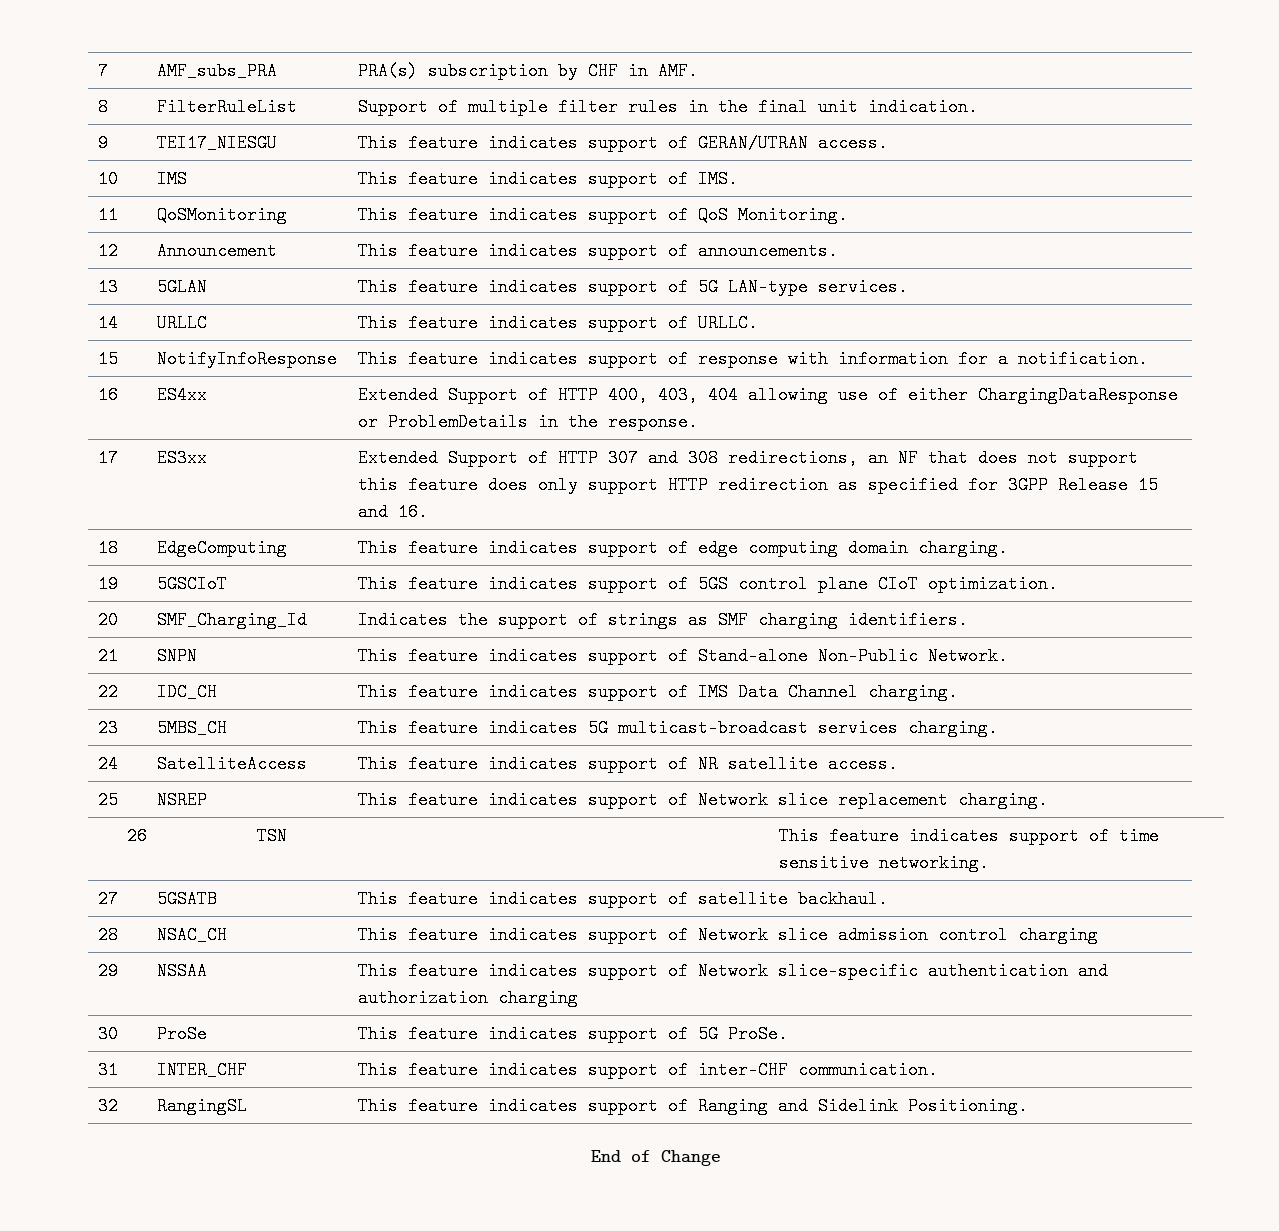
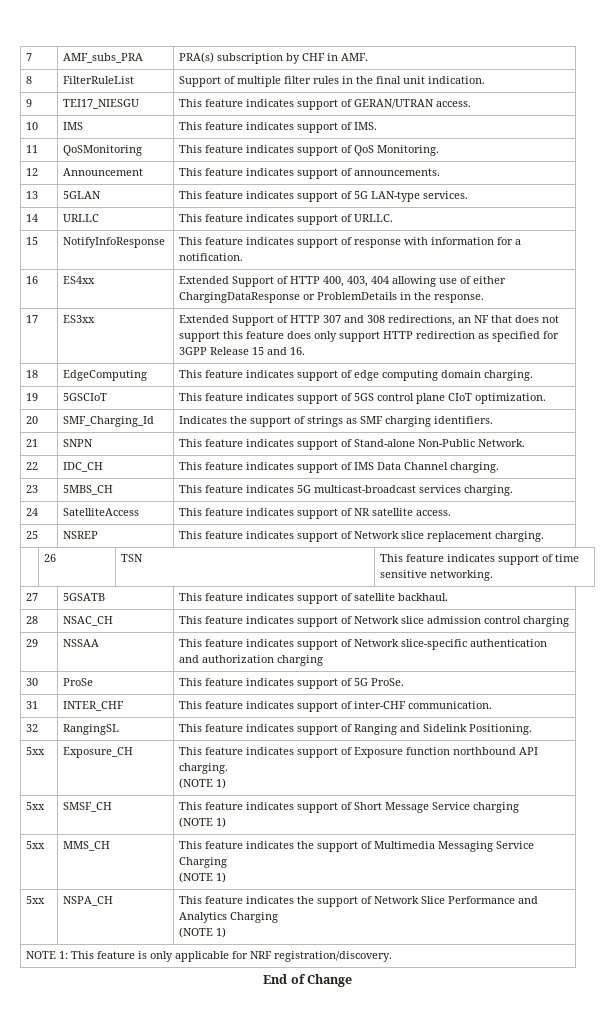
+ 5xx | Exposure_CH | This feature indicates support of Exposure function northbound API charging.
+ (NOTE 1)
+ 5xx | SMSF_CH | This feature indicates support of Short Message Service charging
+ (NOTE 1)
+ 5xx | MMS_CH | This feature indicates the support of Multimedia Messaging Service Charging
+ (NOTE 1)
+ 5xx | NSPA_CH | This feature indicates the support of Network Slice Performance and Analytics Charging
+ (NOTE 1)
+ NOTE 1: This feature is only applicable for NRF registration/discovery.

